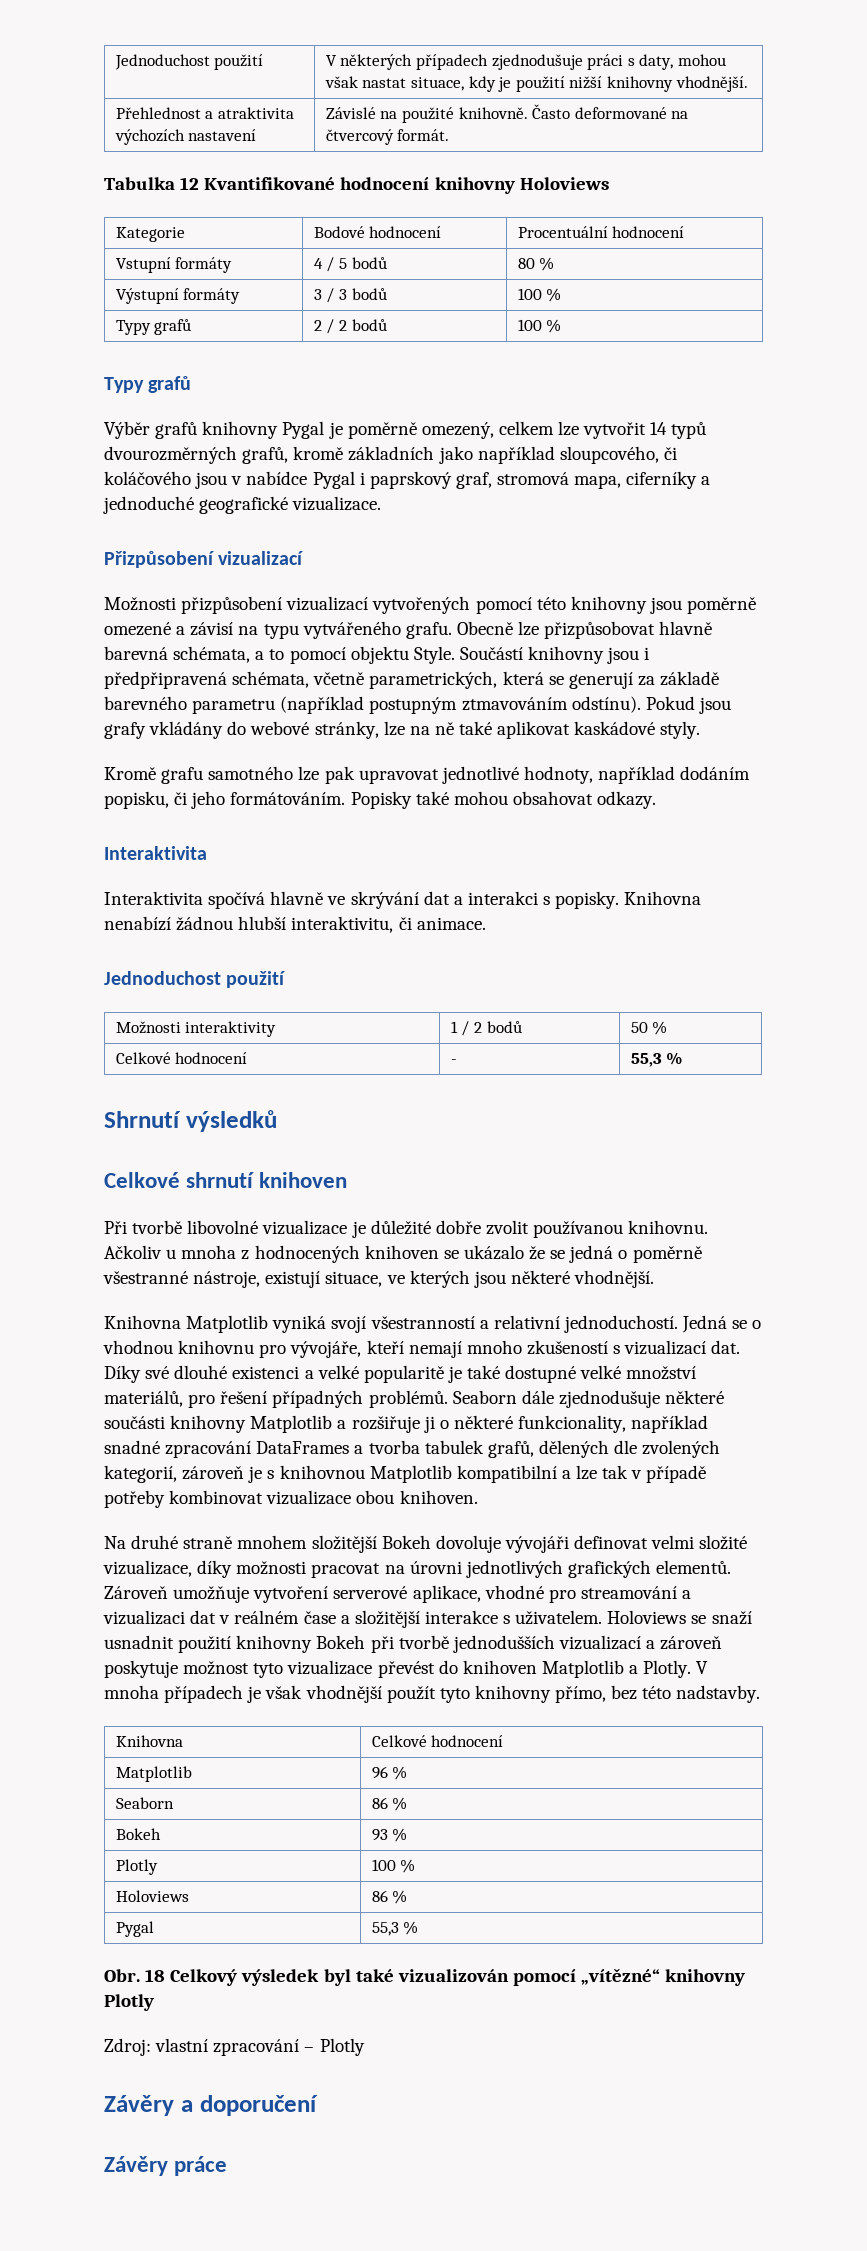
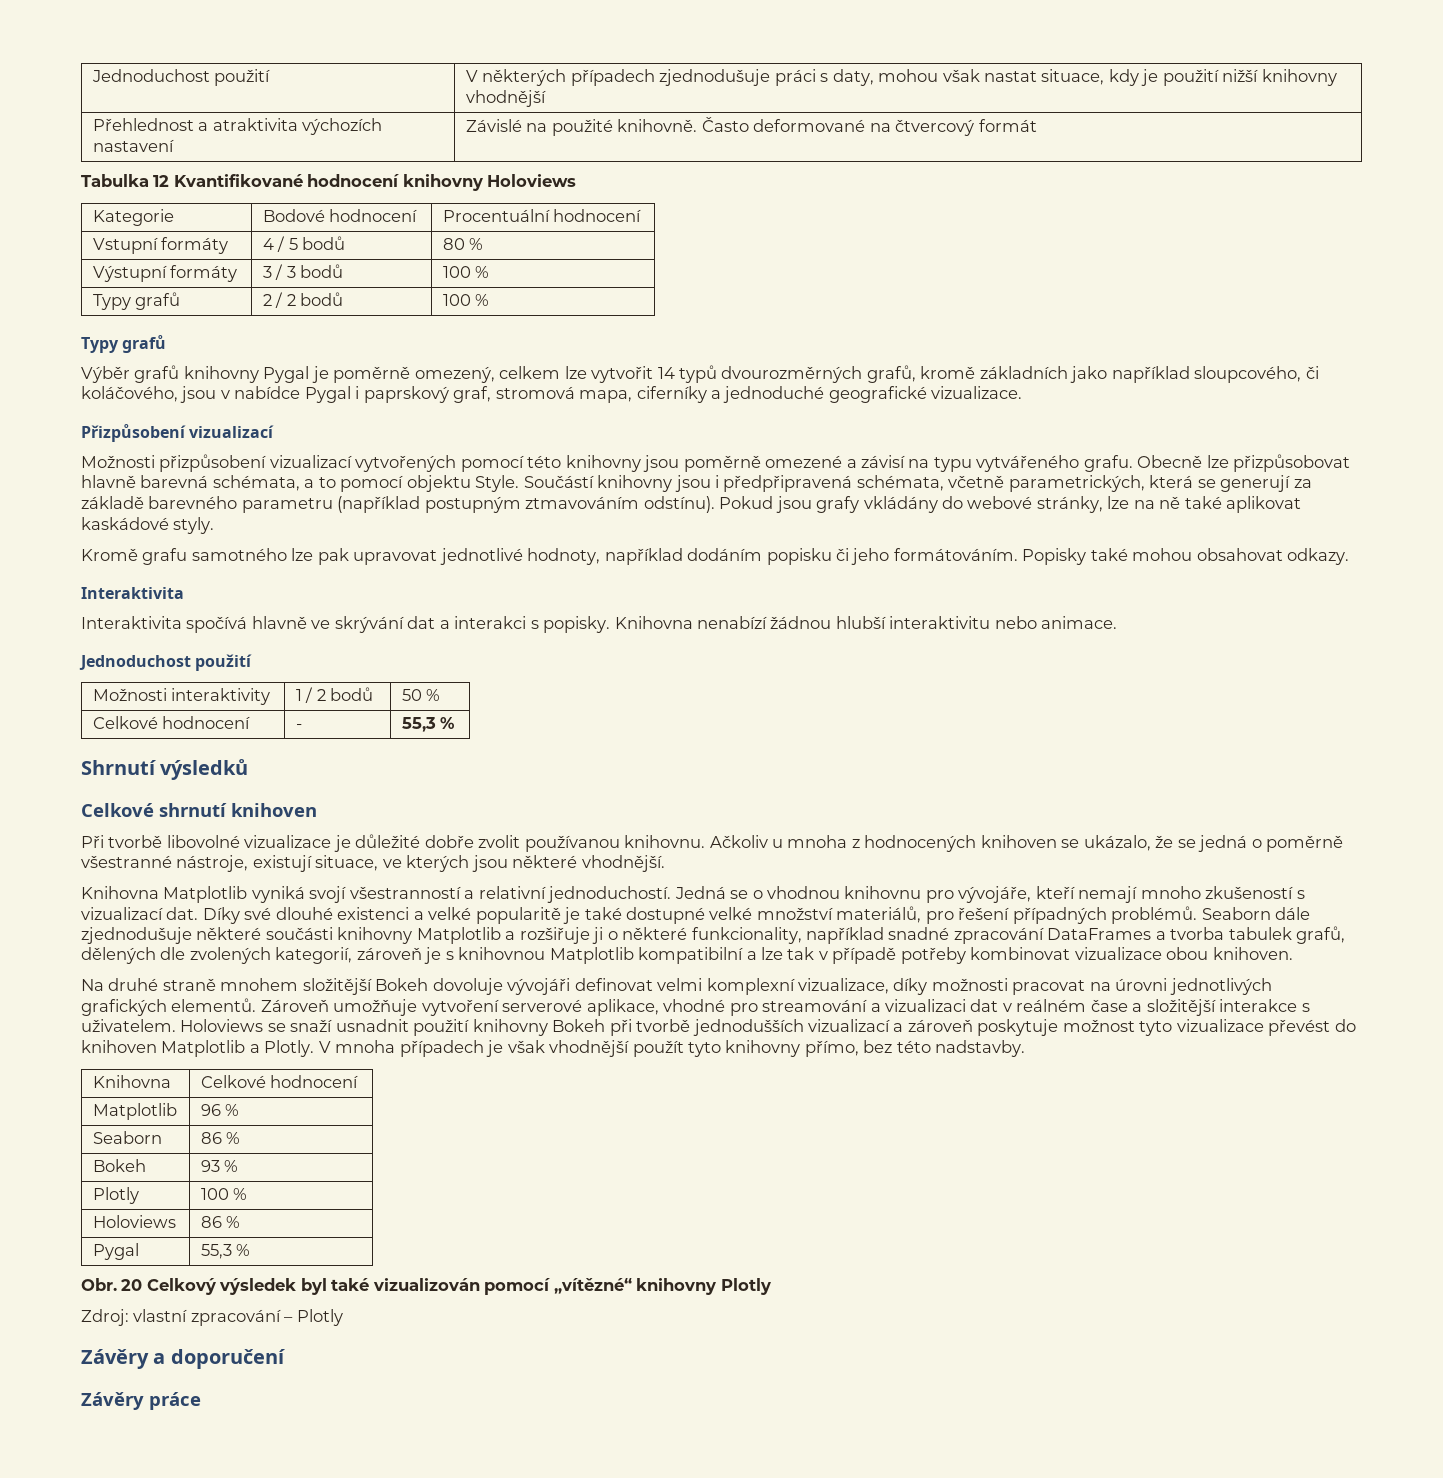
- Jednoduchost použití | V některých případech zjednodušuje práci s daty, mohou však nastat situace, kdy je použití nižší knihovny vhodnější.
+ Jednoduchost použití | V některých případech zjednodušuje práci s daty, mohou však nastat situace, kdy je použití nižší knihovny vhodnější
- Přehlednost a atraktivita výchozích nastavení | Závislé na použité knihovně. Často deformované na čtvercový formát.
+ Přehlednost a atraktivita výchozích nastavení | Závislé na použité knihovně. Často deformované na čtvercový formát
- Výběr grafů knihovny Pygal je poměrně omezený, celkem lze vytvořit 14 typů dvourozměrných grafů, kromě základních jako například sloupcového, či koláčového jsou v nabídce Pygal i paprskový graf, stromová mapa, ciferníky a jednoduché geografické vizualizace.
+ Výběr grafů knihovny Pygal je poměrně omezený, celkem lze vytvořit 14 typů dvourozměrných grafů, kromě základních jako například sloupcového, či koláčového, jsou v nabídce Pygal i paprskový graf, stromová mapa, ciferníky a jednoduché geografické vizualizace.
- Kromě grafu samotného lze pak upravovat jednotlivé hodnoty, například dodáním popisku, či jeho formátováním.
+ Kromě grafu samotného lze pak upravovat jednotlivé hodnoty, například dodáním popisku či jeho formátováním.
- Knihovna nenabízí žádnou hlubší interaktivitu, či animace.
+ Knihovna nenabízí žádnou hlubší interaktivitu nebo animace.
- Ačkoliv u mnoha z hodnocených knihoven se ukázalo že se jedná o poměrně všestranné nástroje, existují situace, ve kterých jsou některé vhodnější.
+ Ačkoliv u mnoha z hodnocených knihoven se ukázalo, že se jedná o poměrně všestranné nástroje, existují situace, ve kterých jsou některé vhodnější.
- Na druhé straně mnohem složitější Bokeh dovoluje vývojáři definovat velmi složité vizualizace, díky možnosti pracovat na úrovni jednotlivých grafických elementů.
+ Na druhé straně mnohem složitější Bokeh dovoluje vývojáři definovat velmi komplexní vizualizace, díky možnosti pracovat na úrovni jednotlivých grafických elementů.
- Obr. 18 Celkový výsledek byl také vizualizován pomocí „vítězné“ knihovny Plotly
+ Obr. 20 Celkový výsledek byl také vizualizován pomocí „vítězné“ knihovny Plotly

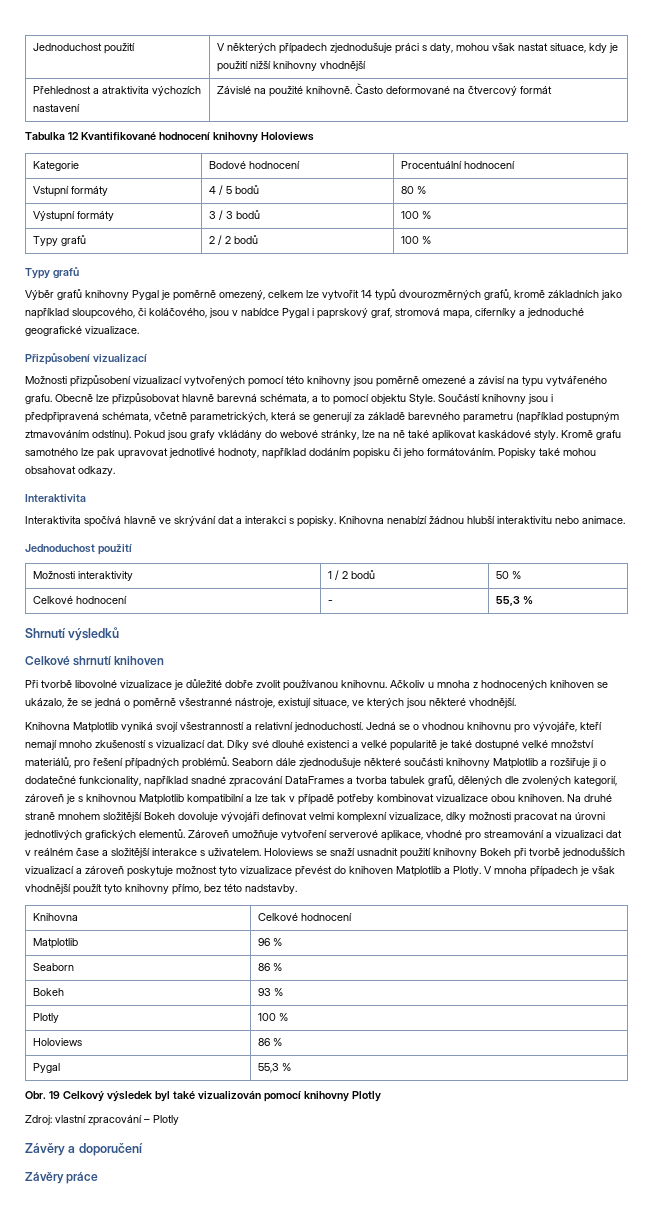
- Pokud jsou grafy vkládány do webové stránky, lze na ně také aplikovat kaskádové styly.
- Kromě grafu samotného lze pak upravovat jednotlivé hodnoty, například dodáním popisku či jeho formátováním.
+ Pokud jsou grafy vkládány do webové stránky, lze na ně také aplikovat kaskádové styly. Kromě grafu samotného lze pak upravovat jednotlivé hodnoty, například dodáním popisku či jeho formátováním.
- Seaborn dále zjednodušuje některé součásti knihovny Matplotlib a rozšiřuje ji o některé funkcionality, například snadné zpracování DataFrames a tvorba tabulek grafů, dělených dle zvolených kategorií, zároveň je s knihovnou Matplotlib kompatibilní a lze tak v případě potřeby kombinovat vizualizace obou knihoven.
- Na druhé straně mnohem složitější Bokeh dovoluje vývojáři definovat velmi komplexní vizualizace, díky možnosti pracovat na úrovni jednotlivých grafických elementů.
+ Seaborn dále zjednodušuje některé součásti knihovny Matplotlib a rozšiřuje ji o dodatečné funkcionality, například snadné zpracování DataFrames a tvorba tabulek grafů, dělených dle zvolených kategorií, zároveň je s knihovnou Matplotlib kompatibilní a lze tak v případě potřeby kombinovat vizualizace obou knihoven. Na druhé straně mnohem složitější Bokeh dovoluje vývojáři definovat velmi komplexní vizualizace, díky možnosti pracovat na úrovni jednotlivých grafických elementů.
- Obr. 20 Celkový výsledek byl také vizualizován pomocí „vítězné“ knihovny Plotly
+ Obr. 19 Celkový výsledek byl také vizualizován pomocí knihovny Plotly

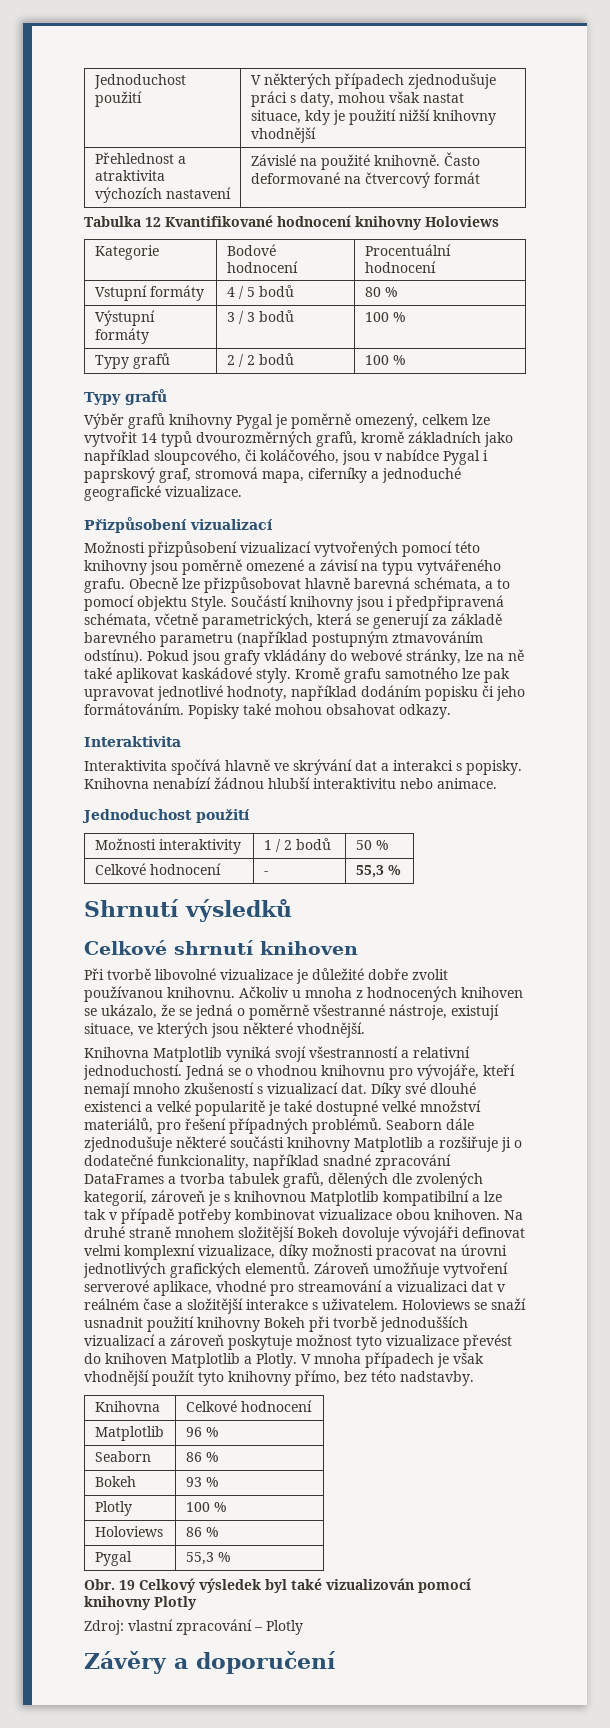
- Závěry práce

